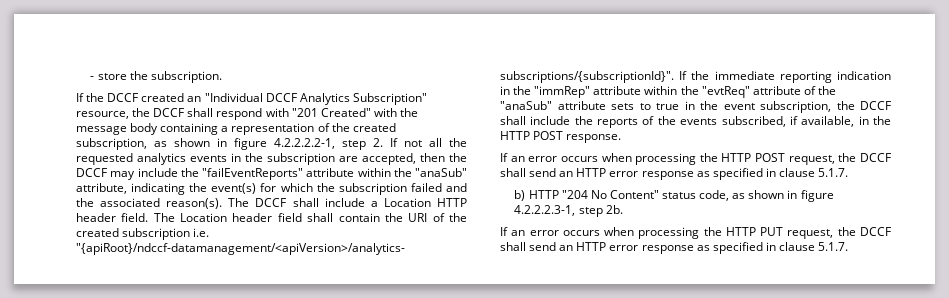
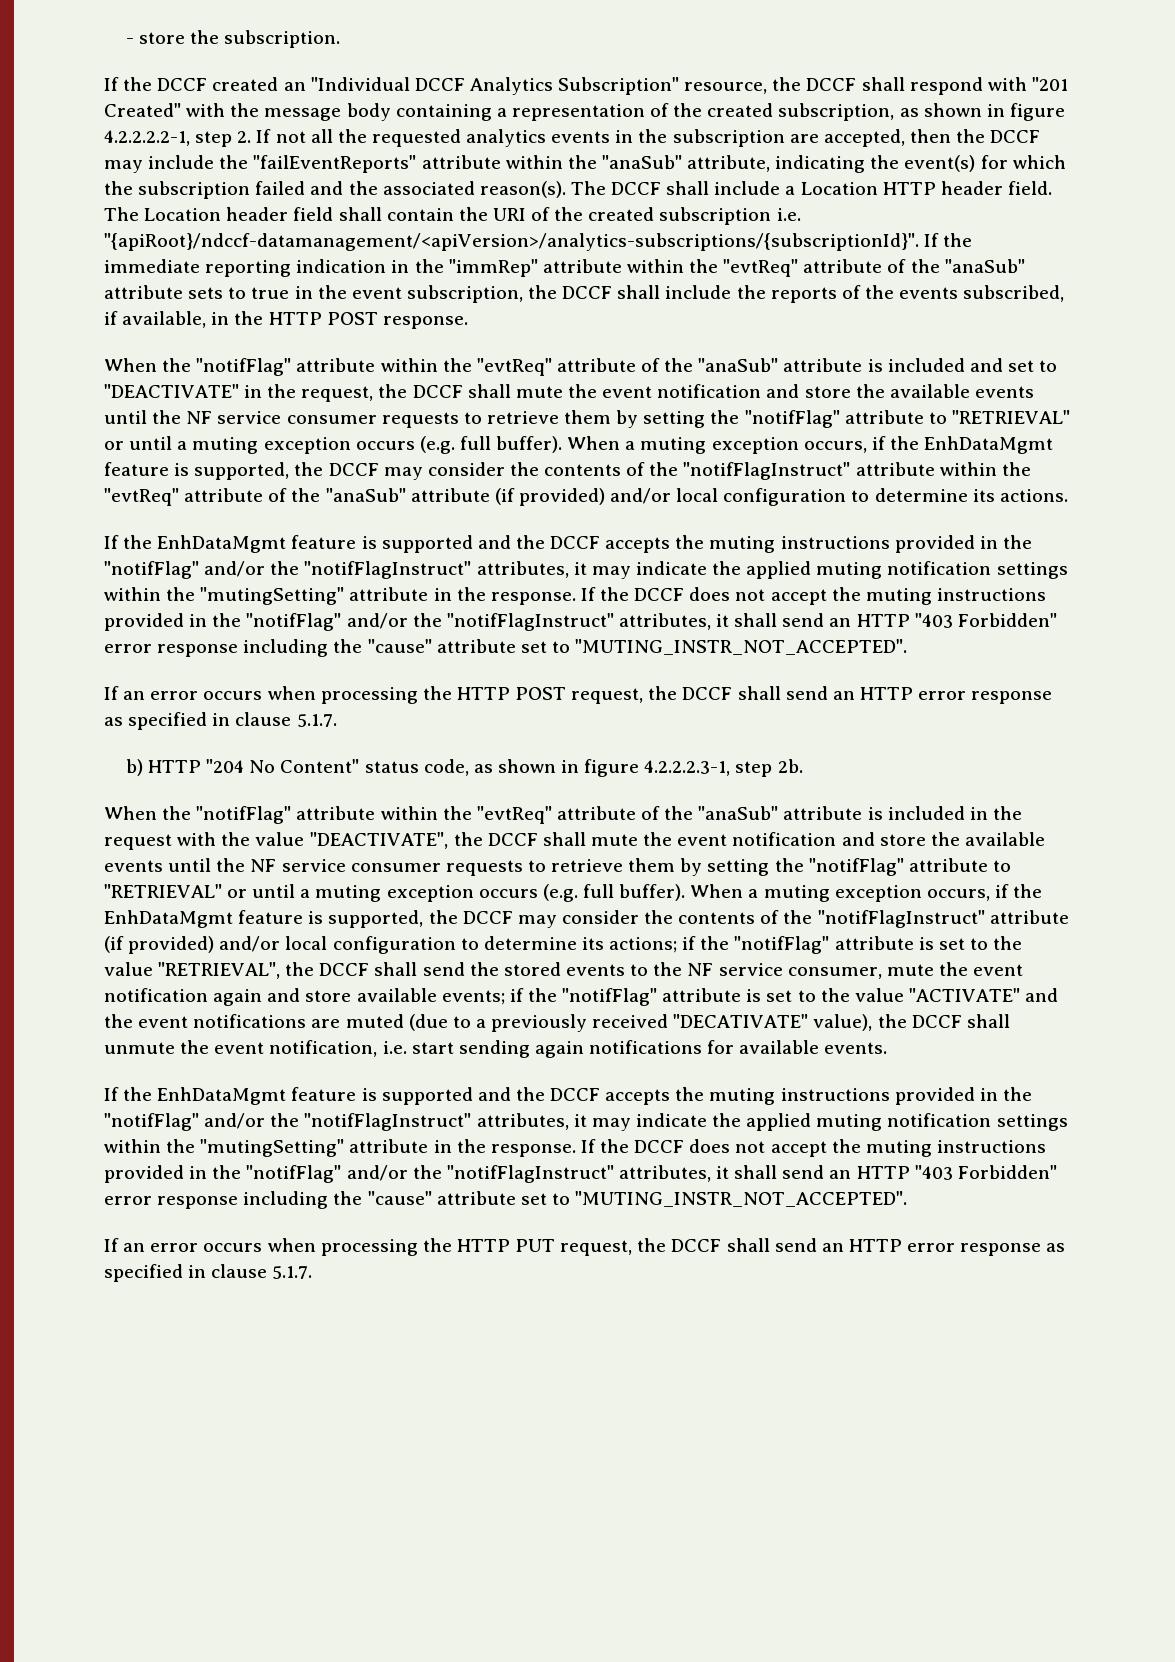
+ When the "notifFlag" attribute within the "evtReq" attribute of the "anaSub" attribute is included and set to "DEACTIVATE" in the request, the DCCF shall mute the event notification and store the available events until the NF service consumer requests to retrieve them by setting the "notifFlag" attribute to "RETRIEVAL" or until a muting exception occurs (e.g. full buffer). When a muting exception occurs, if the EnhDataMgmt feature is supported, the DCCF may consider the contents of the "notifFlagInstruct" attribute within the "evtReq" attribute of the "anaSub" attribute (if provided) and/or local configuration to determine its actions.
+ If the EnhDataMgmt feature is supported and the DCCF accepts the muting instructions provided in the "notifFlag" and/or the "notifFlagInstruct" attributes, it may indicate the applied muting notification settings within the "mutingSetting" attribute in the response. If the DCCF does not accept the muting instructions provided in the "notifFlag" and/or the "notifFlagInstruct" attributes, it shall send an HTTP "403 Forbidden" error response including the "cause" attribute set to "MUTING_INSTR_NOT_ACCEPTED".
+ When the "notifFlag" attribute within the "evtReq" attribute of the "anaSub" attribute is included in the request with the value "DEACTIVATE", the DCCF shall mute the event notification and store the available events until the NF service consumer requests to retrieve them by setting the "notifFlag" attribute to "RETRIEVAL" or until a muting exception occurs (e.g. full buffer). When a muting exception occurs, if the EnhDataMgmt feature is supported, the DCCF may consider the contents of the "notifFlagInstruct" attribute (if provided) and/or local configuration to determine its actions; if the "notifFlag" attribute is set to the value "RETRIEVAL", the DCCF shall send the stored events to the NF service consumer, mute the event notification again and store available events; if the "notifFlag" attribute is set to the value "ACTIVATE" and the event notifications are muted (due to a previously received "DECATIVATE" value), the DCCF shall unmute the event notification, i.e. start sending again notifications for available events.
+ If the EnhDataMgmt feature is supported and the DCCF accepts the muting instructions provided in the "notifFlag" and/or the "notifFlagInstruct" attributes, it may indicate the applied muting notification settings within the "mutingSetting" attribute in the response. If the DCCF does not accept the muting instructions provided in the "notifFlag" and/or the "notifFlagInstruct" attributes, it shall send an HTTP "403 Forbidden" error response including the "cause" attribute set to "MUTING_INSTR_NOT_ACCEPTED".

